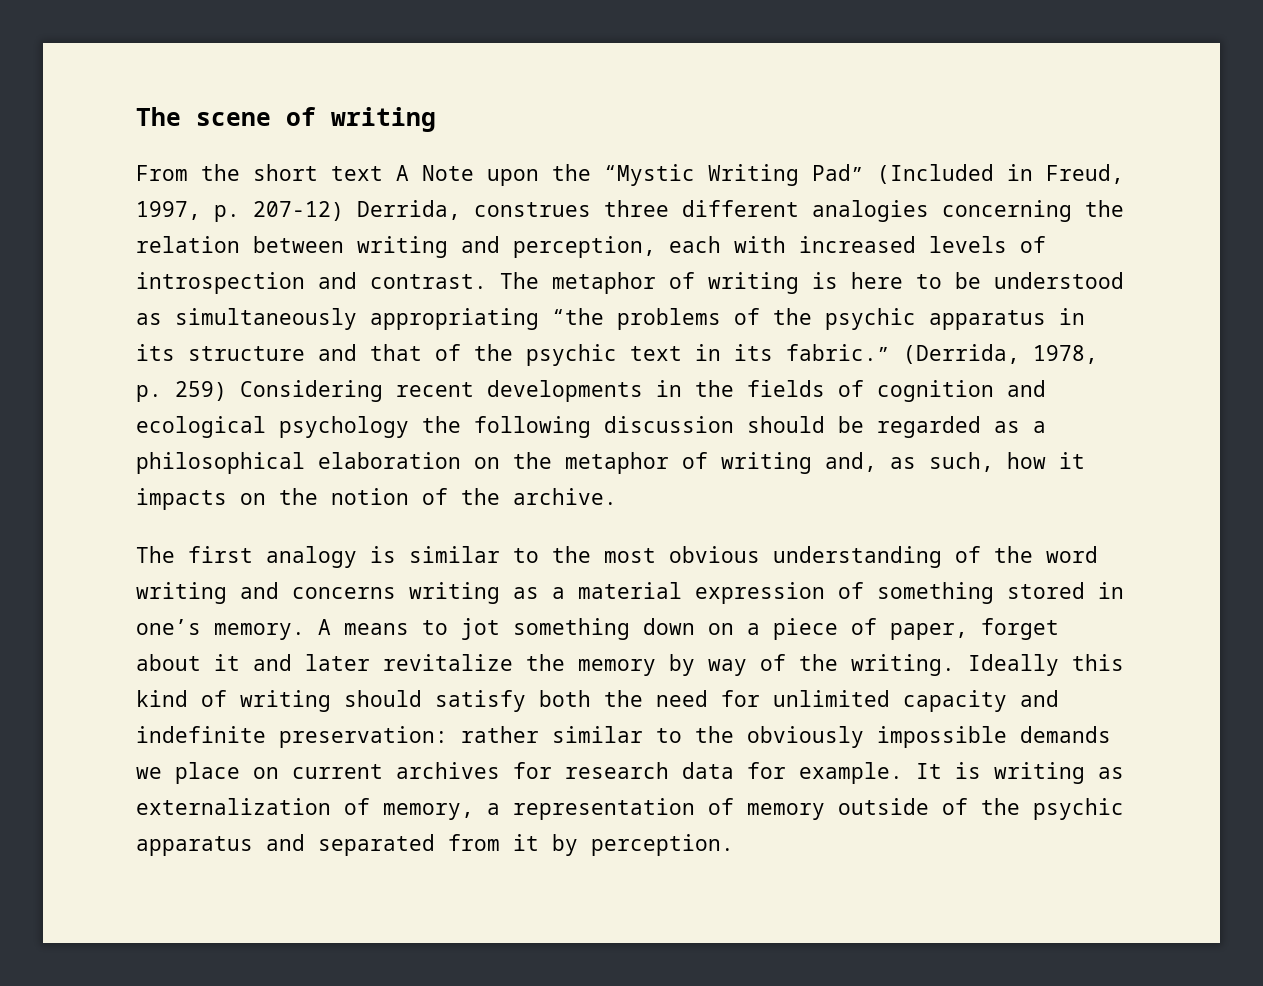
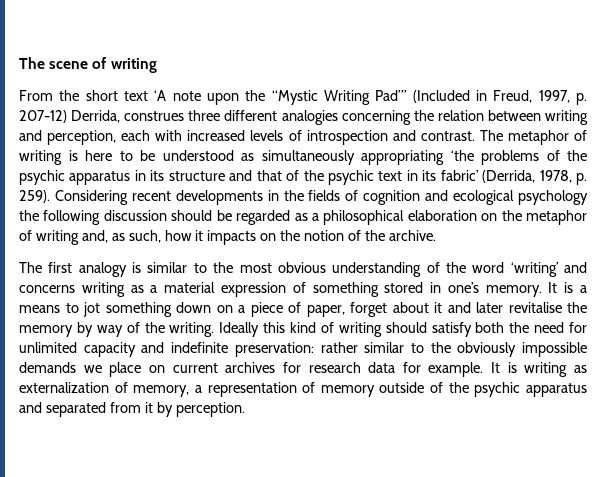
- From the short text A Note upon the “Mystic Writing Pad” (Included in Freud, 1997, p. 207-12) Derrida, construes three different analogies concerning the relation between writing and perception, each with increased levels of introspection and contrast.
+ From the short text ‘A note upon the “Mystic Writing Pad”’ (Included in Freud, 1997, p. 207-12) Derrida, construes three different analogies concerning the relation between writing and perception, each with increased levels of introspection and contrast.
- The metaphor of writing is here to be understood as simultaneously appropriating “the problems of the psychic apparatus in its structure and that of the psychic text in its fabric.” (Derrida, 1978, p. 259) Considering recent developments in the fields of cognition and ecological psychology the following discussion should be regarded as a philosophical elaboration on the metaphor of writing and, as such, how it impacts on the notion of the archive.
+ The metaphor of writing is here to be understood as simultaneously appropriating ‘the problems of the psychic apparatus in its structure and that of the psychic text in its fabric’ (Derrida, 1978, p. 259). Considering recent developments in the fields of cognition and ecological psychology the following discussion should be regarded as a philosophical elaboration on the metaphor of writing and, as such, how it impacts on the notion of the archive.
- The first analogy is similar to the most obvious understanding of the word writing and concerns writing as a material expression of something stored in one’s memory.
+ The first analogy is similar to the most obvious understanding of the word ‘writing’ and concerns writing as a material expression of something stored in one’s memory.
- A means to jot something down on a piece of paper, forget about it and later revitalize the memory by way of the writing.
+ It is a means to jot something down on a piece of paper, forget about it and later revitalise the memory by way of the writing.

